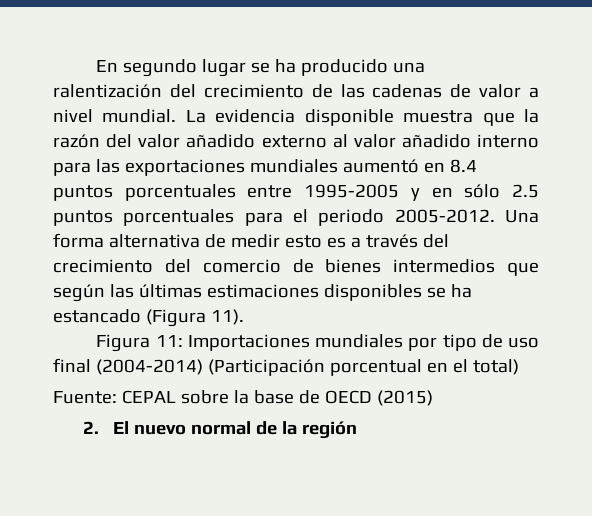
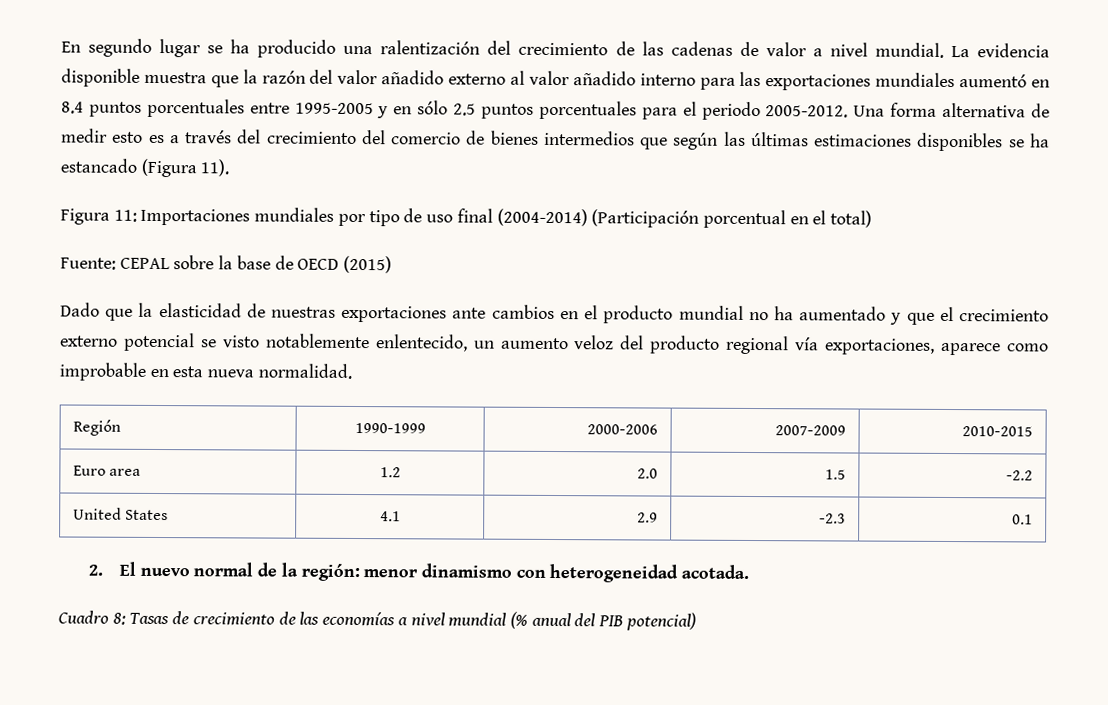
+ Dado que la elasticidad de nuestras exportaciones ante cambios en el producto mundial no ha aumentado y que el crecimiento externo potencial se visto notablemente enlentecido, un aumento veloz del producto regional vía exportaciones, aparece como improbable en esta nueva normalidad.
+ Región | 1990-1999 | 2000-2006 | 2007-2009 | 2010-2015
+ Euro area | 1.2 | 2.0 | 1.5 | -2.2
+ United States | 4.1 | 2.9 | -2.3 | 0.1
- 2. El nuevo normal de la región
+ 2. El nuevo normal de la región: menor dinamismo con heterogeneidad acotada.
+ Cuadro 8: Tasas de crecimiento de las economías a nivel mundial (% anual del PIB potencial)

